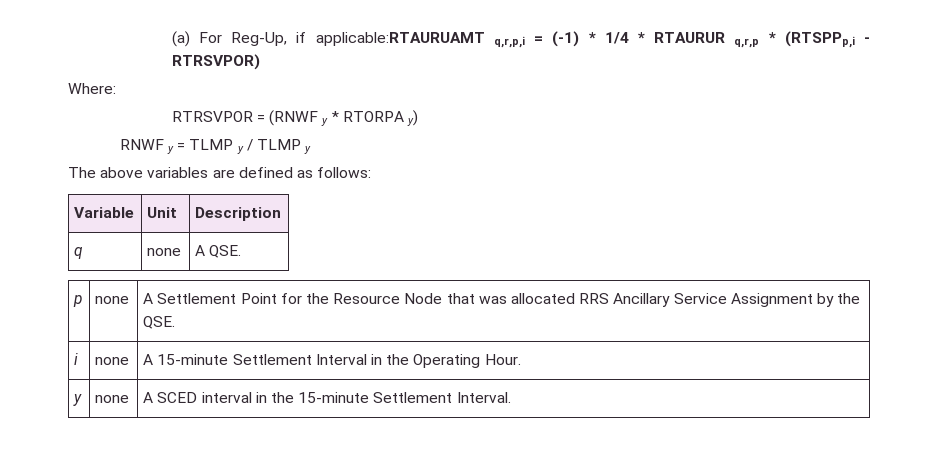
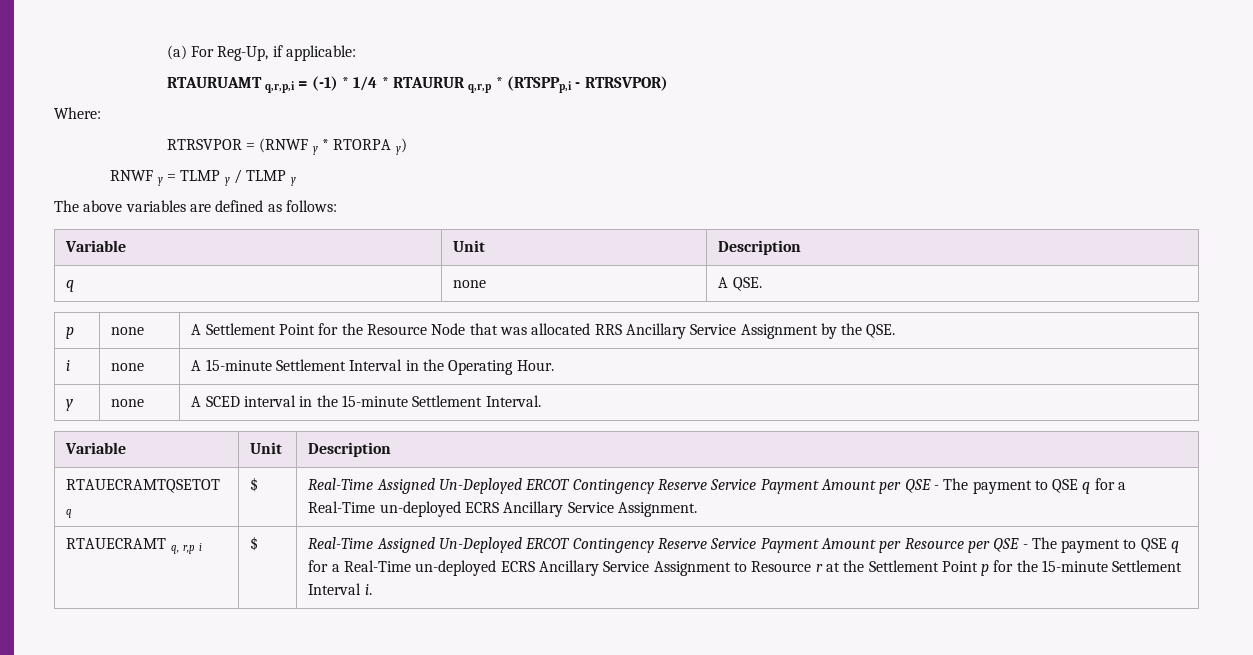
- (a) For Reg-Up, if applicable:RTAURUAMT q,r,p,i = (-1) * 1/4 * RTAURUR q,r,p * (RTSPPp,i - RTRSVPOR)
+ (a) For Reg-Up, if applicable:
+ RTAURUAMT q,r,p,i = (-1) * 1/4 * RTAURUR q,r,p * (RTSPPp,i - RTRSVPOR)
  y | none | A SCED interval in the 15-minute Settlement Interval.
+ Variable | Unit | Description
+ RTAUECRAMTQSETOT q | $ | Real-Time Assigned Un-Deployed ERCOT Contingency Reserve Service Payment Amount per QSE - The payment to QSE q for a Real-Time un-deployed ECRS Ancillary Service Assignment.
+ RTAUECRAMT q, r,p i | $ | Real-Time Assigned Un-Deployed ERCOT Contingency Reserve Service Payment Amount per Resource per QSE - The payment to QSE q for a Real-Time un-deployed ECRS Ancillary Service Assignment to Resource r at the Settlement Point p for the 15-minute Settlement Interval i.

